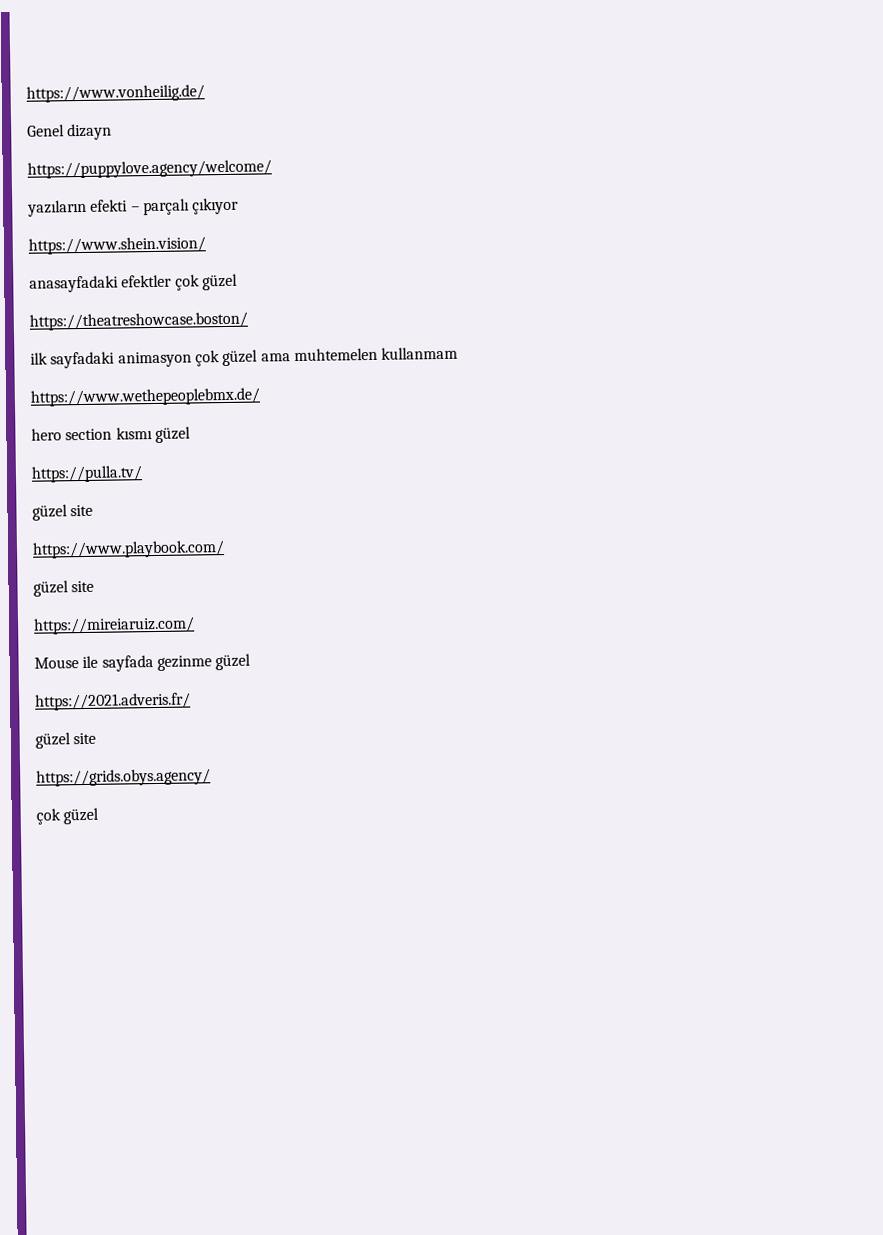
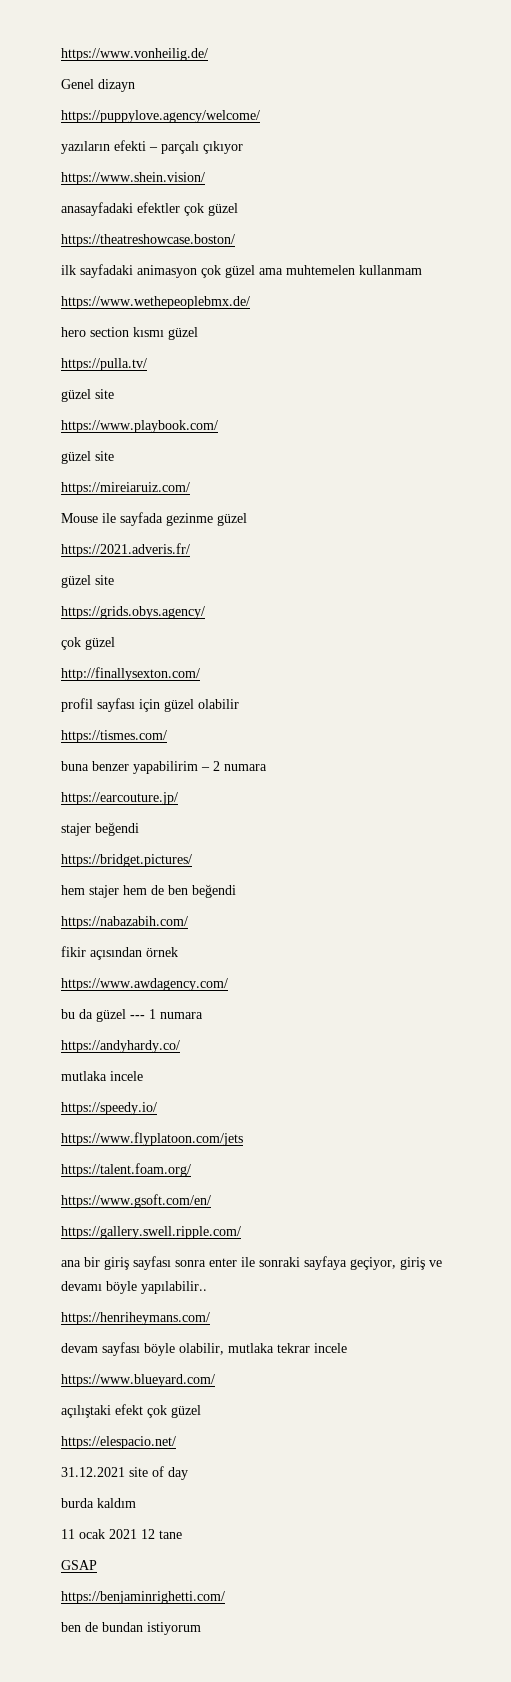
+ http://finallysexton.com/
+ profil sayfası için güzel olabilir
+ https://tismes.com/
+ buna benzer yapabilirim – 2 numara
+ https://earcouture.jp/
+ stajer beğendi
+ https://bridget.pictures/
+ hem stajer hem de ben beğendi
+ https://nabazabih.com/
+ fikir açısından örnek
+ https://www.awdagency.com/
+ bu da güzel --- 1 numara
+ https://andyhardy.co/
+ mutlaka incele
+ https://speedy.io/
+ https://www.flyplatoon.com/jets
+ https://talent.foam.org/
+ https://www.gsoft.com/en/
+ https://gallery.swell.ripple.com/
+ ana bir giriş sayfası sonra enter ile sonraki sayfaya geçiyor, giriş ve devamı böyle yapılabilir..
+ https://henriheymans.com/
+ devam sayfası böyle olabilir, mutlaka tekrar incele
+ https://www.blueyard.com/
+ açılıştaki efekt çok güzel
+ https://elespacio.net/
+ 31.12.2021 site of day
+ burda kaldım
+ 11 ocak 2021 12 tane
+ GSAP
+ https://benjaminrighetti.com/
+ ben de bundan istiyorum

